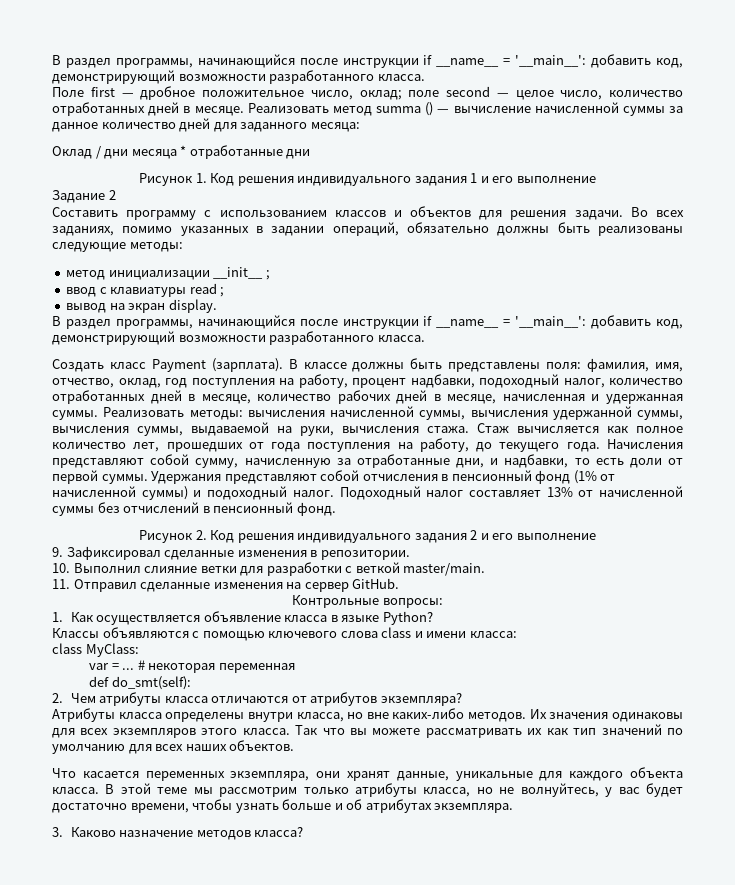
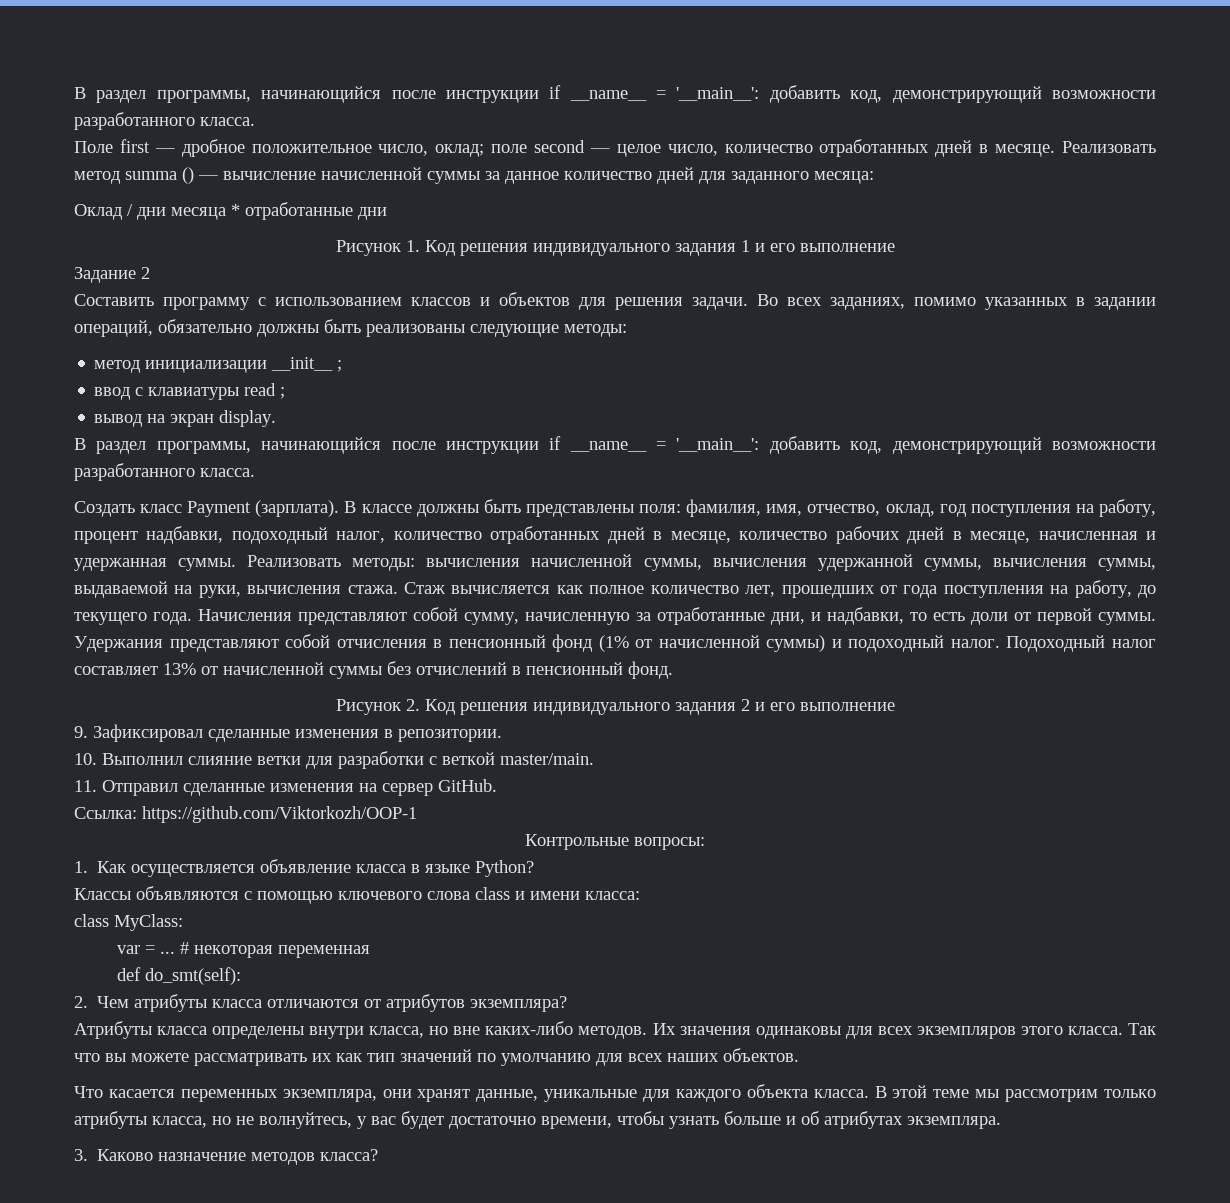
+ Ссылка: https://github.com/Viktorkozh/OOP-1

